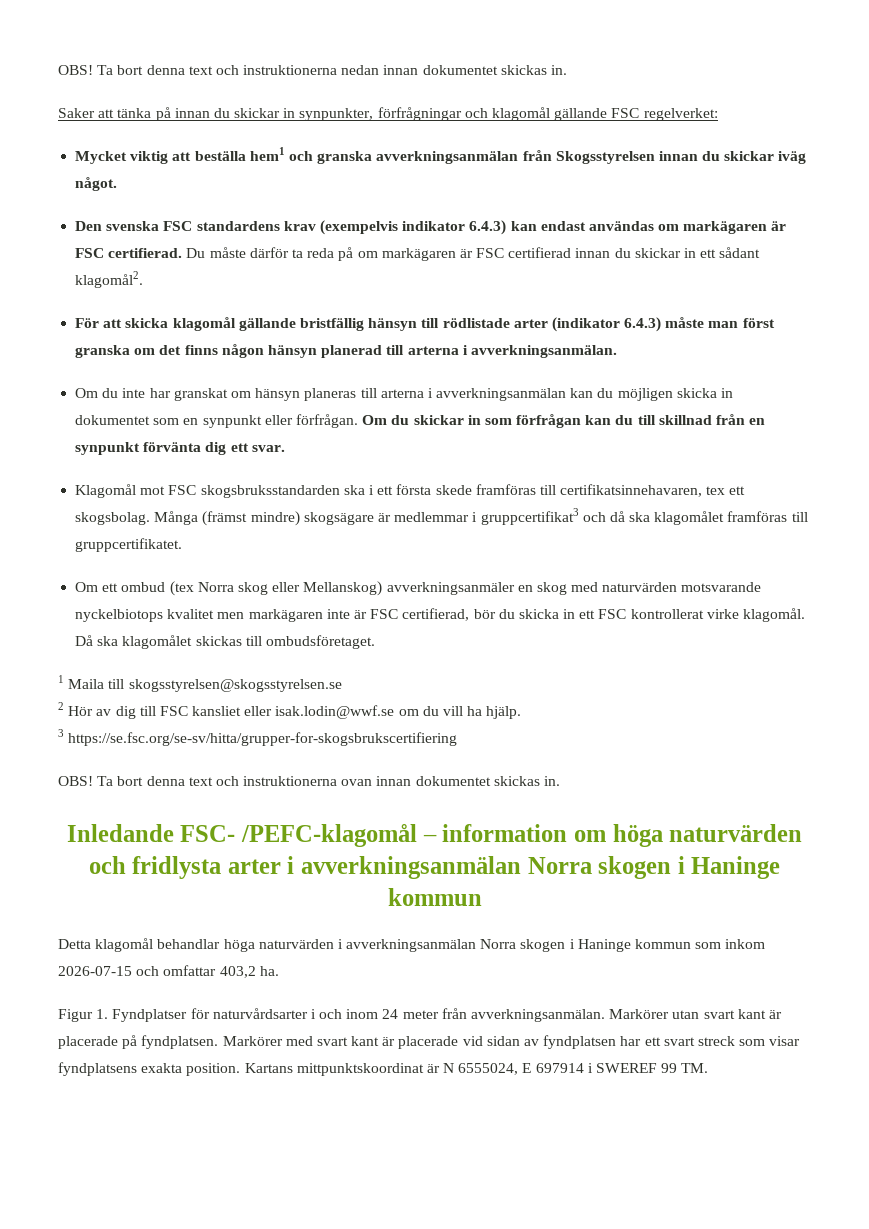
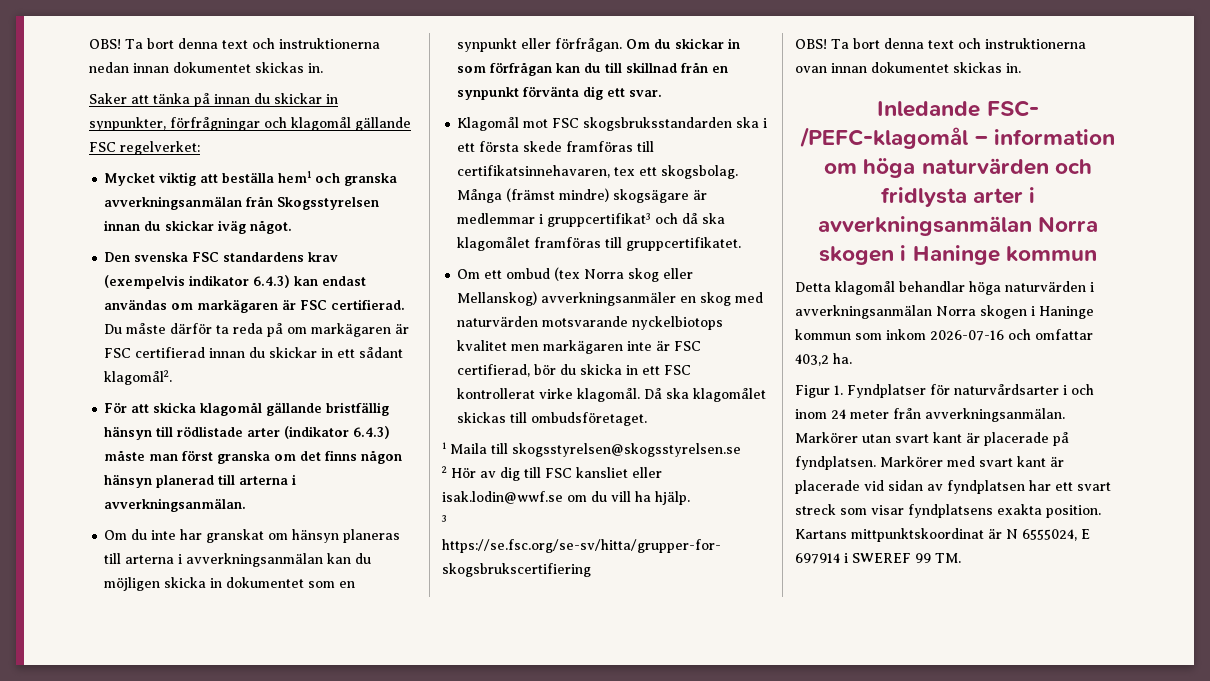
- Detta klagomål behandlar höga naturvärden i avverkningsanmälan Norra skogen i Haninge kommun som inkom 2026-07-15 och omfattar 403,2 ha.
+ Detta klagomål behandlar höga naturvärden i avverkningsanmälan Norra skogen i Haninge kommun som inkom 2026-07-16 och omfattar 403,2 ha.

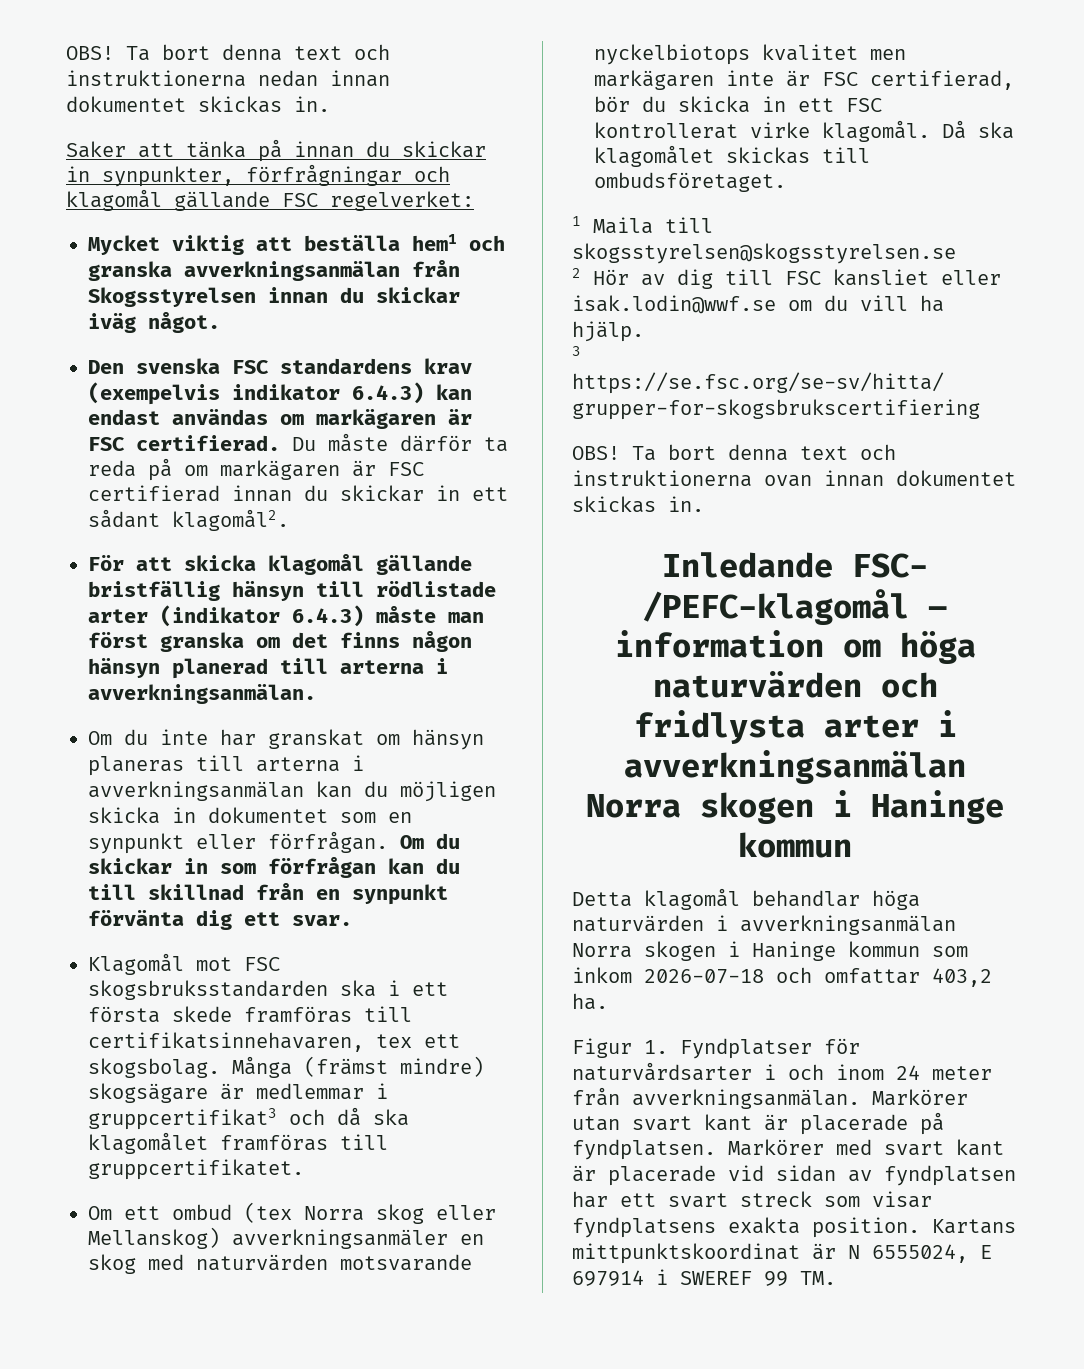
- Detta klagomål behandlar höga naturvärden i avverkningsanmälan Norra skogen i Haninge kommun som inkom 2026-07-16 och omfattar 403,2 ha.
+ Detta klagomål behandlar höga naturvärden i avverkningsanmälan Norra skogen i Haninge kommun som inkom 2026-07-18 och omfattar 403,2 ha.

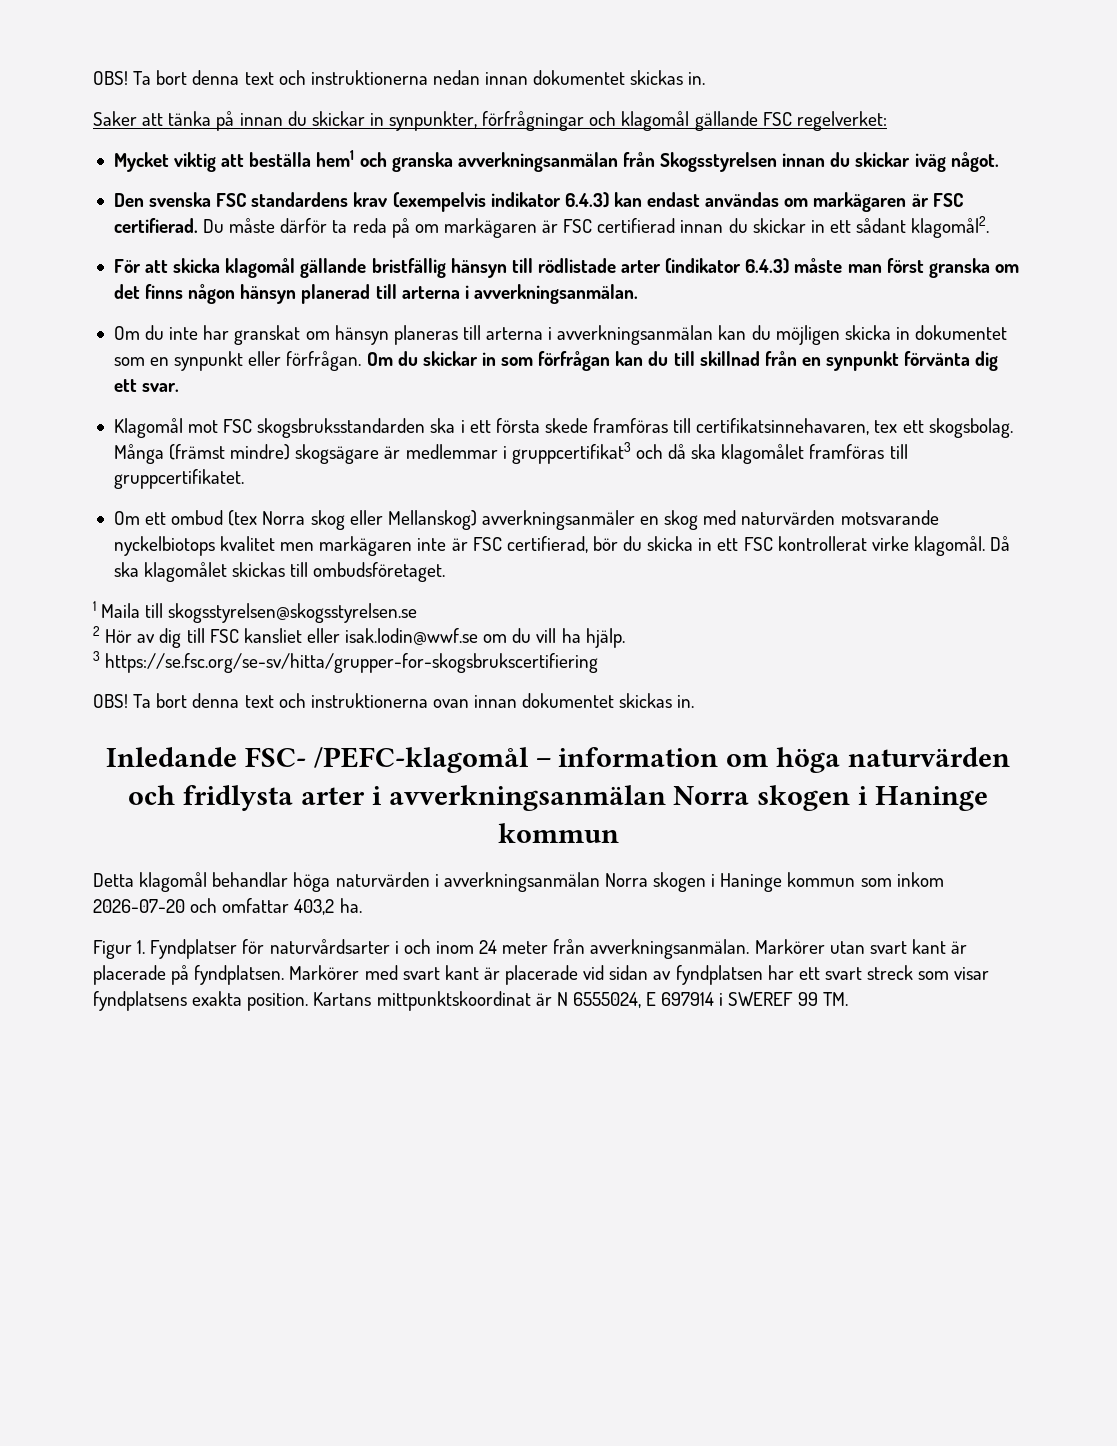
- Detta klagomål behandlar höga naturvärden i avverkningsanmälan Norra skogen i Haninge kommun som inkom 2026-07-18 och omfattar 403,2 ha.
+ Detta klagomål behandlar höga naturvärden i avverkningsanmälan Norra skogen i Haninge kommun som inkom 2026-07-20 och omfattar 403,2 ha.

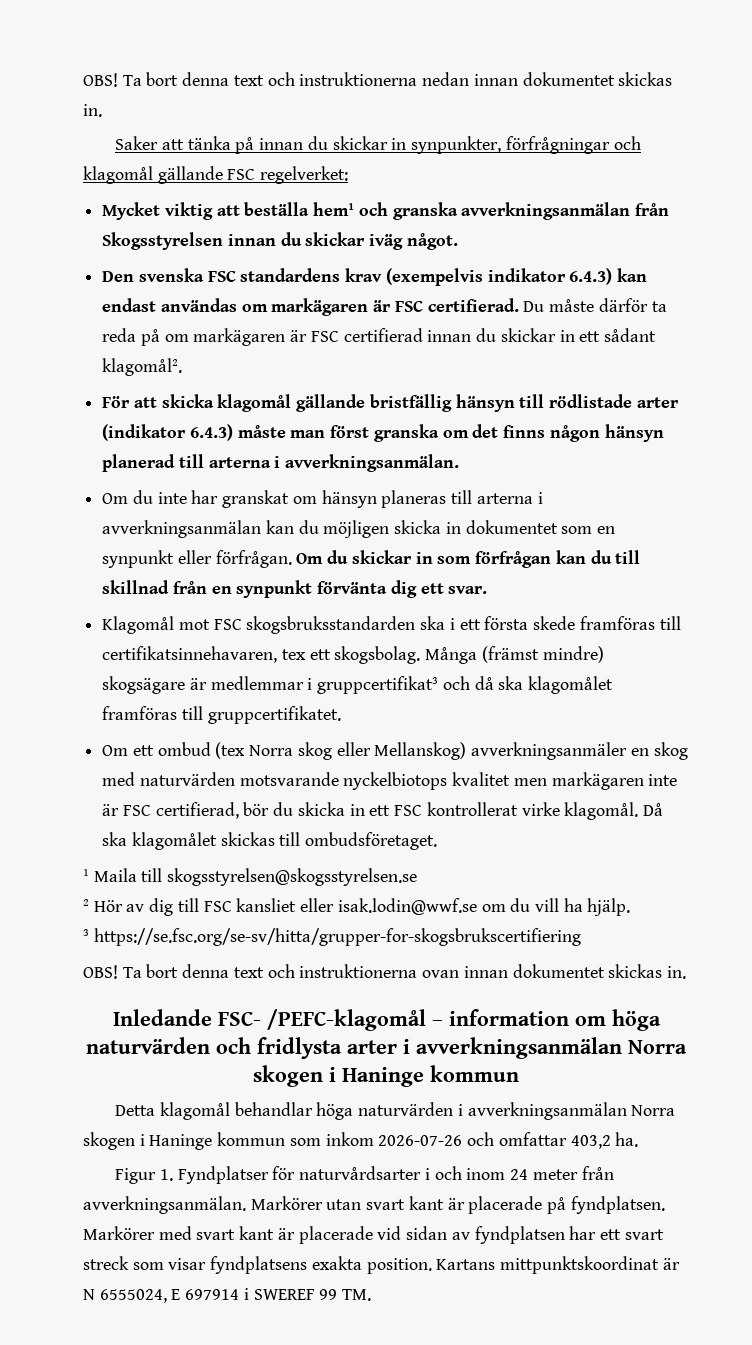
- Detta klagomål behandlar höga naturvärden i avverkningsanmälan Norra skogen i Haninge kommun som inkom 2026-07-20 och omfattar 403,2 ha.
+ Detta klagomål behandlar höga naturvärden i avverkningsanmälan Norra skogen i Haninge kommun som inkom 2026-07-26 och omfattar 403,2 ha.

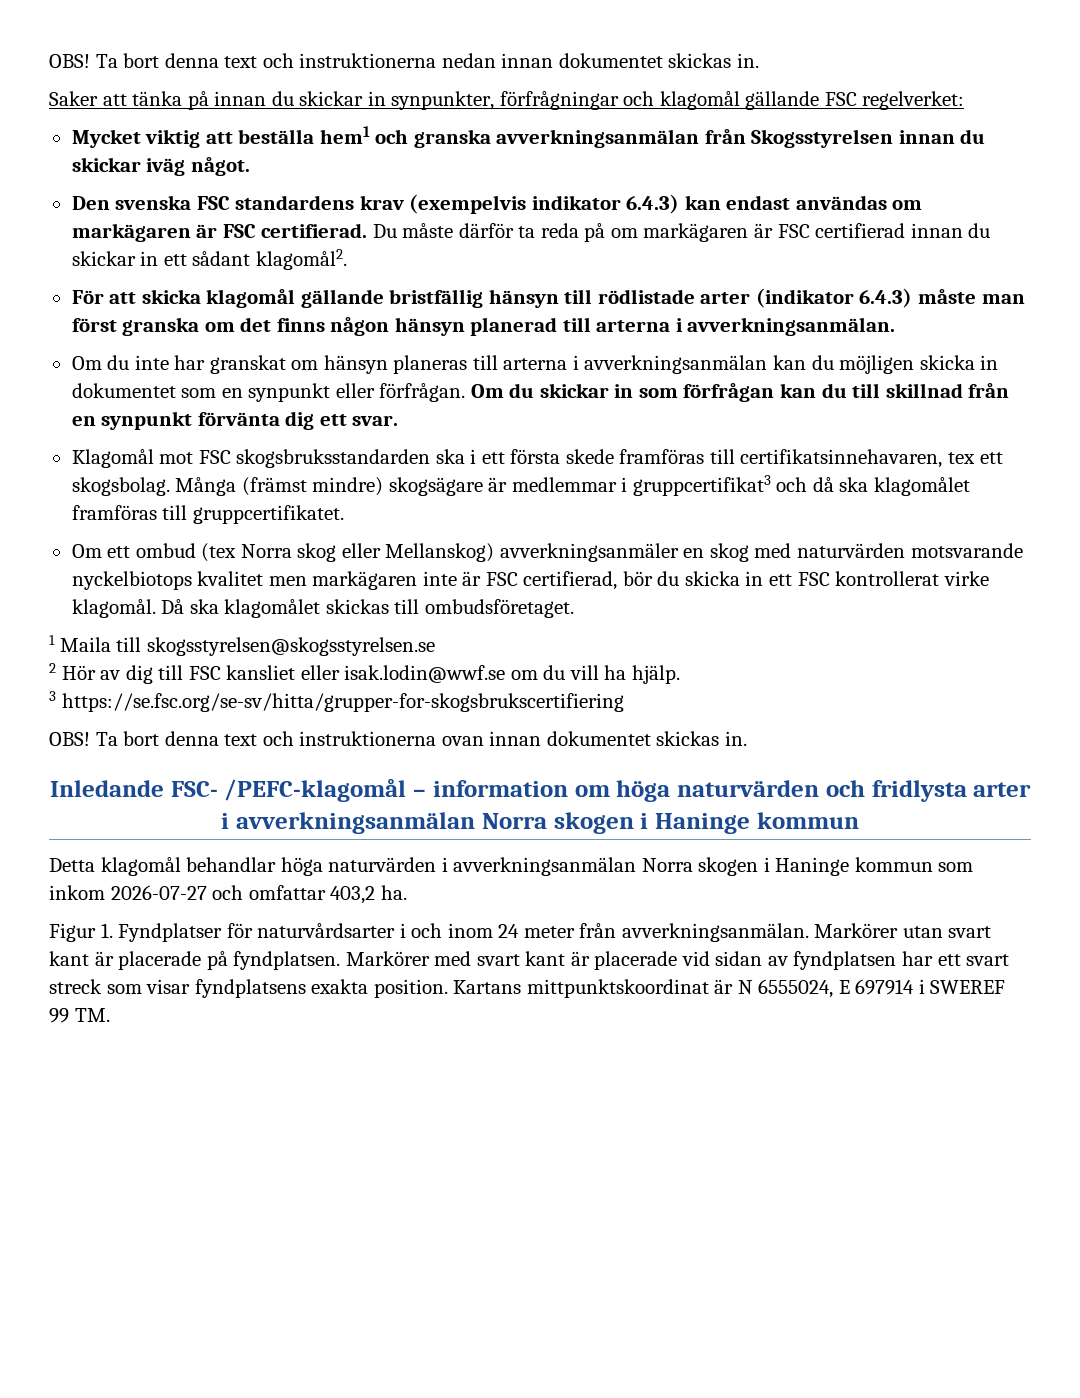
- Detta klagomål behandlar höga naturvärden i avverkningsanmälan Norra skogen i Haninge kommun som inkom 2026-07-26 och omfattar 403,2 ha.
+ Detta klagomål behandlar höga naturvärden i avverkningsanmälan Norra skogen i Haninge kommun som inkom 2026-07-27 och omfattar 403,2 ha.

